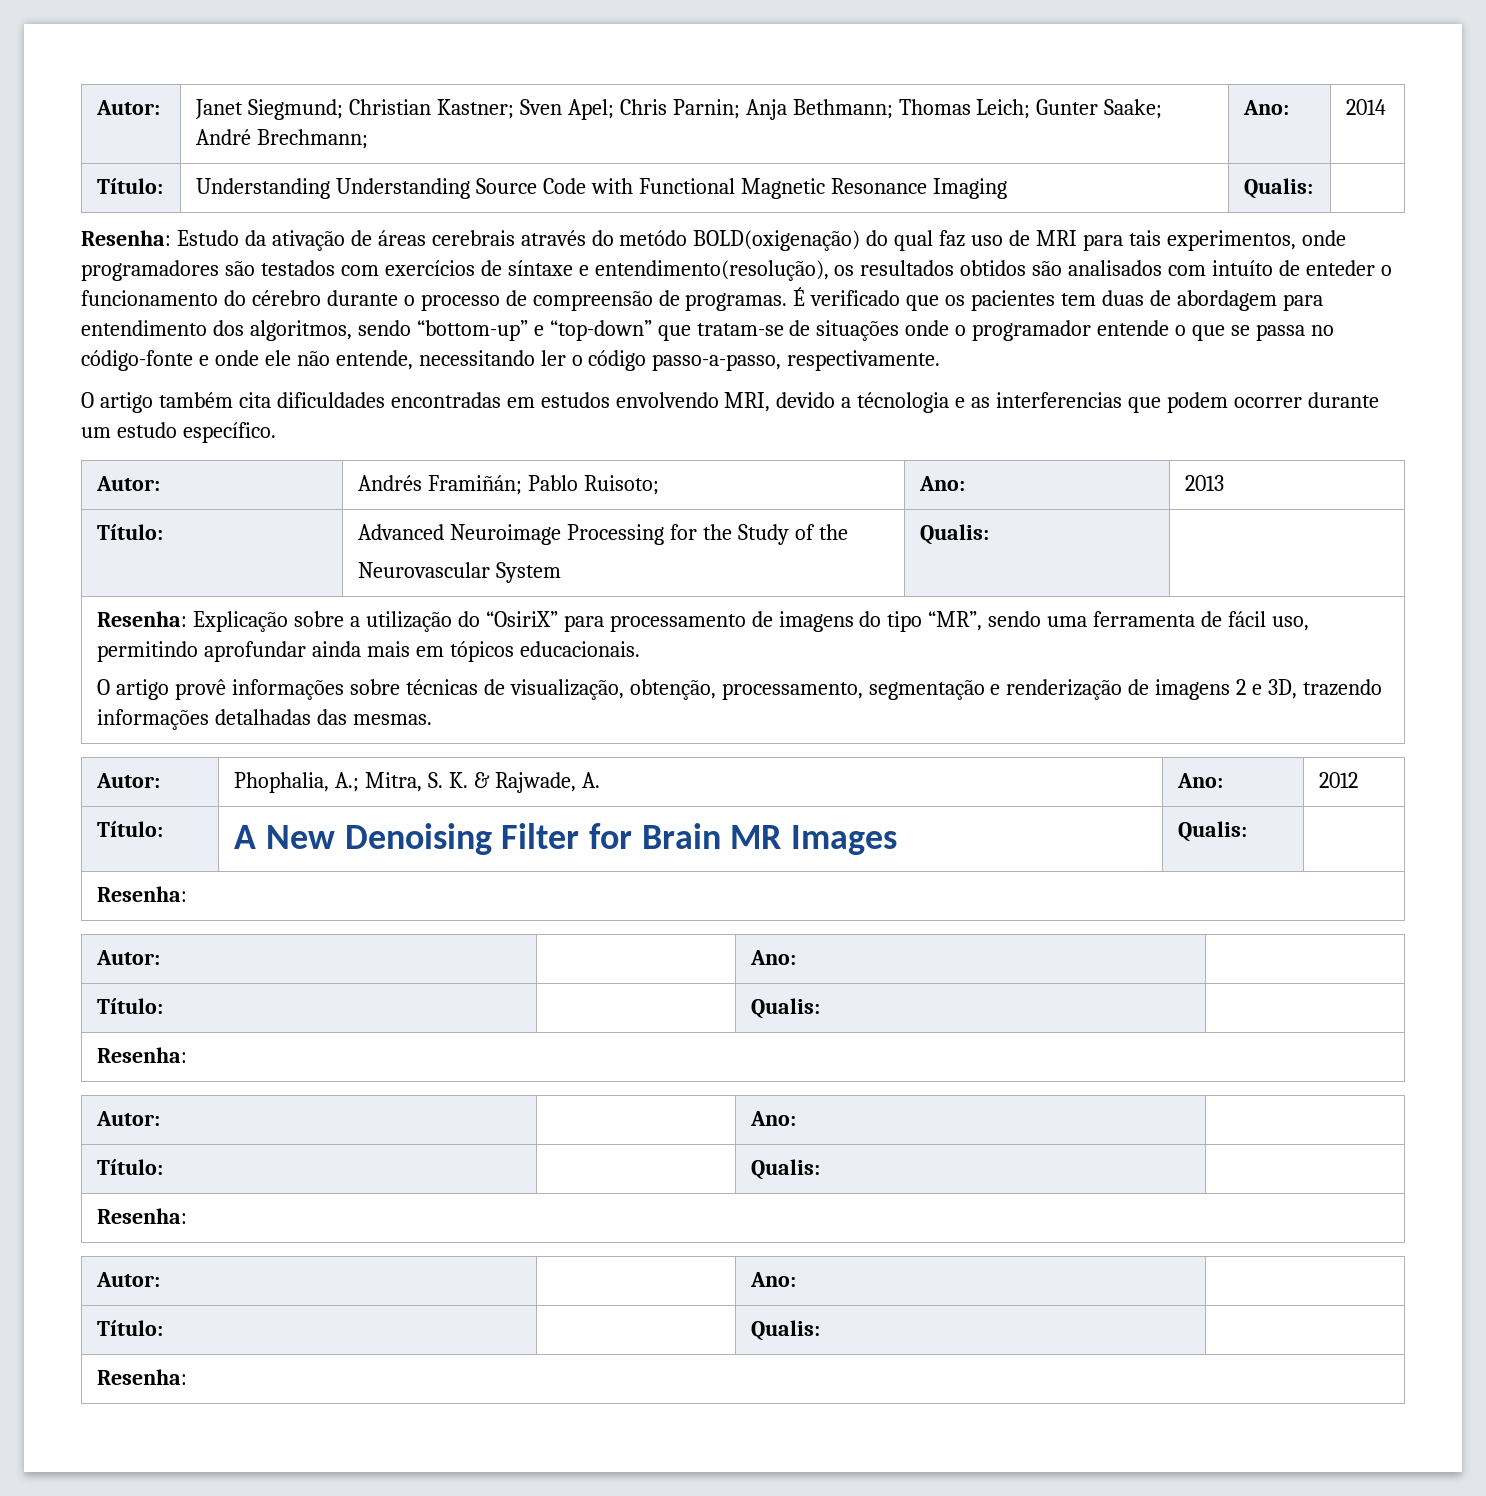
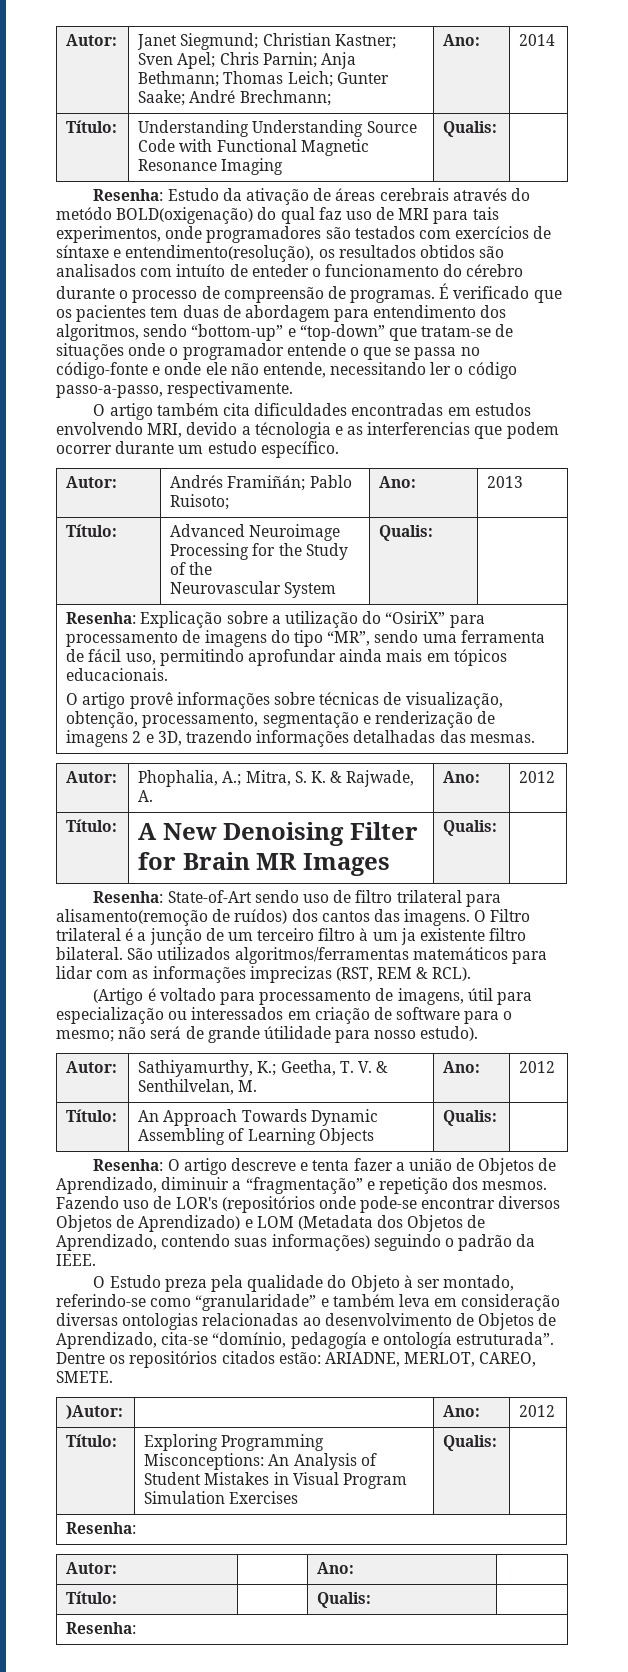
  Título: | A New Denoising Filter for Brain MR Images | Qualis: |
- Resenha:
- Autor: | | Ano: |
- Título: | | Qualis: |
- Resenha:
- Autor: | | Ano: |
- Título: | | Qualis: |
+ Resenha: State-of-Art sendo uso de filtro trilateral para alisamento(remoção de ruídos) dos cantos das imagens. O Filtro trilateral é a junção de um terceiro filtro à um ja existente filtro bilateral. São utilizados algoritmos/ferramentas matemáticos para lidar com as informações imprecizas (RST, REM & RCL).
+ (Artigo é voltado para processamento de imagens, útil para especialização ou interessados em criação de software para o mesmo; não será de grande útilidade para nosso estudo).
+ Autor: | Sathiyamurthy, K.; Geetha, T. V. & Senthilvelan, M. | Ano: | 2012
+ Título: | An Approach Towards Dynamic Assembling of Learning Objects | Qualis: |
+ Resenha: O artigo descreve e tenta fazer a união de Objetos de Aprendizado, diminuir a “fragmentação” e repetição dos mesmos. Fazendo uso de LOR's (repositórios onde pode-se encontrar diversos Objetos de Aprendizado) e LOM (Metadata dos Objetos de Aprendizado, contendo suas informações) seguindo o padrão da IEEE.
+ O Estudo preza pela qualidade do Objeto à ser montado, referindo-se como “granularidade” e também leva em consideração diversas ontologias relacionadas ao desenvolvimento de Objetos de Aprendizado, cita-se “domínio, pedagogía e ontología estruturada”. Dentre os repositórios citados estão: ARIADNE, MERLOT, CAREO, SMETE.
+ )Autor: | | Ano: | 2012
+ Título: | Exploring Programming Misconceptions: An Analysis of Student Mistakes in Visual Program Simulation Exercises | Qualis: |

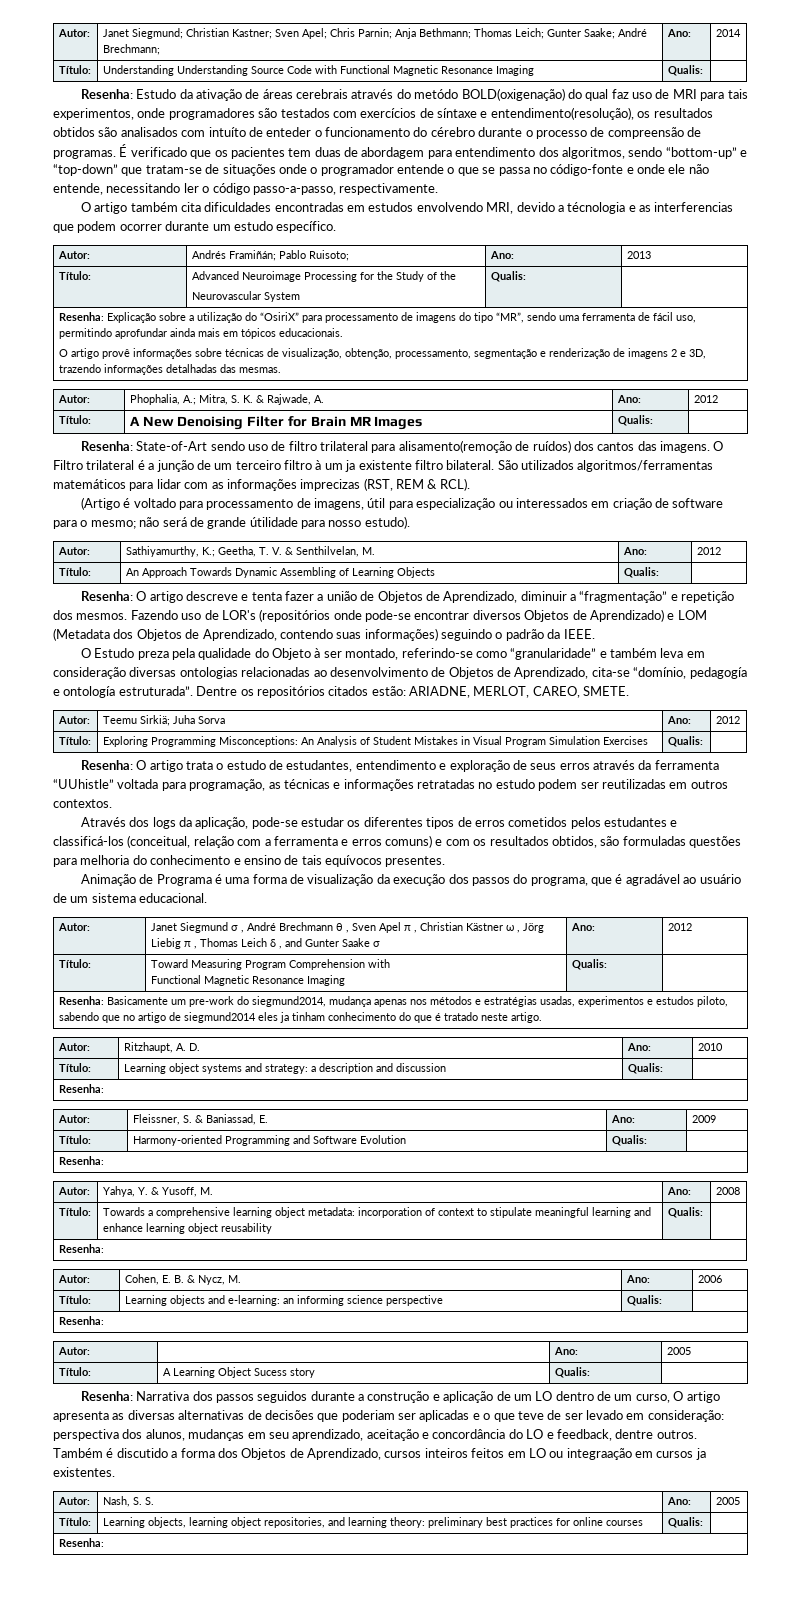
- )Autor: | | Ano: | 2012
+ Autor: | Teemu Sirkiä; Juha Sorva | Ano: | 2012
+ Resenha: O artigo trata o estudo de estudantes, entendimento e exploração de seus erros através da ferramenta “UUhistle” voltada para programação, as técnicas e informações retratadas no estudo podem ser reutilizadas em outros contextos.
+ Através dos logs da aplicação, pode-se estudar os diferentes tipos de erros cometidos pelos estudantes e classificá-los (conceitual, relação com a ferramenta e erros comuns) e com os resultados obtidos, são formuladas questões para melhoria do conhecimento e ensino de tais equívocos presentes.
+ Animação de Programa é uma forma de visualização da execução dos passos do programa, que é agradável ao usuário de um sistema educacional.
+ Autor: | Janet Siegmund σ , André Brechmann θ , Sven Apel π , Christian Kästner ω , Jörg Liebig π , Thomas Leich δ , and Gunter Saake σ | Ano: | 2012
+ Título: | Toward Measuring Program Comprehension with
+ Functional Magnetic Resonance Imaging | Qualis: |
+ Resenha: Basicamente um pre-work do siegmund2014, mudança apenas nos métodos e estratégias usadas, experimentos e estudos piloto, sabendo que no artigo de siegmund2014 eles ja tinham conhecimento do que é tratado neste artigo.
+ Autor: | Ritzhaupt, A. D. | Ano: | 2010
+ Título: | Learning object systems and strategy: a description and discussion | Qualis: |
+ Resenha:
+ Autor: | Fleissner, S. & Baniassad, E. | Ano: | 2009
+ Título: | Harmony-oriented Programming and Software Evolution | Qualis: |
+ Resenha:
+ Autor: | Yahya, Y. & Yusoff, M. | Ano: | 2008
+ Título: | Towards a comprehensive learning object metadata: incorporation of context to stipulate meaningful learning and enhance learning object reusability | Qualis: |
+ Resenha:
+ Autor: | Cohen, E. B. & Nycz, M. | Ano: | 2006
+ Título: | Learning objects and e-learning: an informing science perspective | Qualis: |
- Autor: | | Ano: |
- Título: | | Qualis: |
+ Autor: | | Ano: | 2005
+ Título: | A Learning Object Sucess story | Qualis: |
+ Resenha: Narrativa dos passos seguidos durante a construção e aplicação de um LO dentro de um curso, O artigo apresenta as diversas alternativas de decisões que poderiam ser aplicadas e o que teve de ser levado em consideração: perspectiva dos alunos, mudanças em seu aprendizado, aceitação e concordância do LO e feedback, dentre outros. Também é discutido a forma dos Objetos de Aprendizado, cursos inteiros feitos em LO ou integraação em cursos ja existentes.
+ Autor: | Nash, S. S. | Ano: | 2005
+ Título: | Learning objects, learning object repositories, and learning theory: preliminary best practices for online courses | Qualis: |

